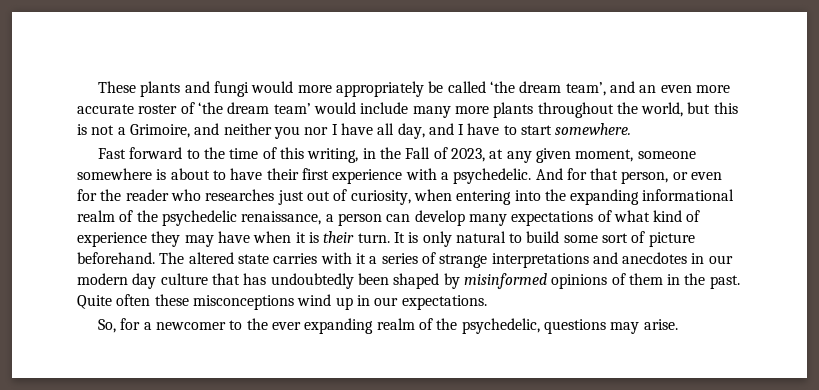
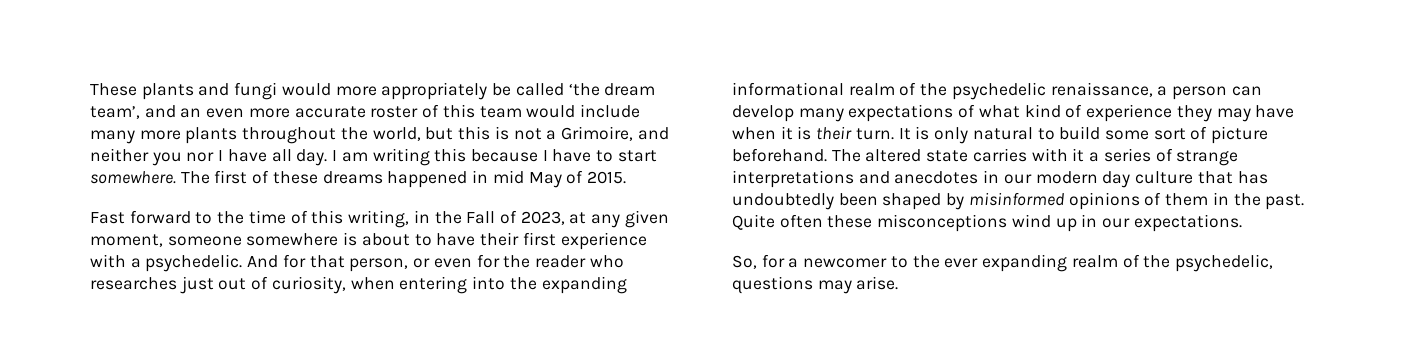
- These plants and fungi would more appropriately be called ‘the dream team’, and an even more accurate roster of ‘the dream team’ would include many more plants throughout the world, but this is not a Grimoire, and neither you nor I have all day, and I have to start somewhere.
+ These plants and fungi would more appropriately be called ‘the dream team’, and an even more accurate roster of this team would include many more plants throughout the world, but this is not a Grimoire, and neither you nor I have all day. I am writing this because I have to start somewhere. The first of these dreams happened in mid May of 2015.

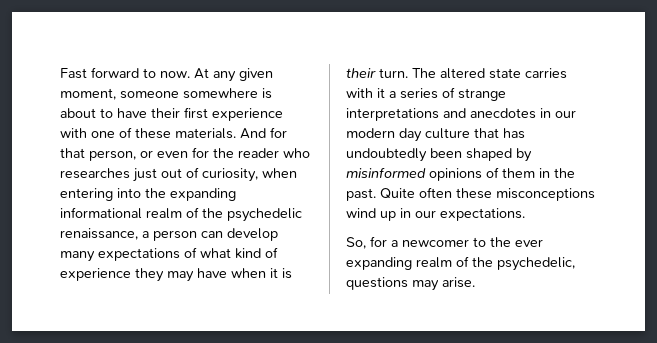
- These plants and fungi would more appropriately be called ‘the dream team’, and an even more accurate roster of this team would include many more plants throughout the world, but this is not a Grimoire, and neither you nor I have all day. I am writing this because I have to start somewhere. The first of these dreams happened in mid May of 2015.
- Fast forward to the time of this writing, in the Fall of 2023, at any given moment, someone somewhere is about to have their first experience with a psychedelic.
+ Fast forward to now. At any given moment, someone somewhere is about to have their first experience with one of these materials.
- It is only natural to build some sort of picture beforehand.

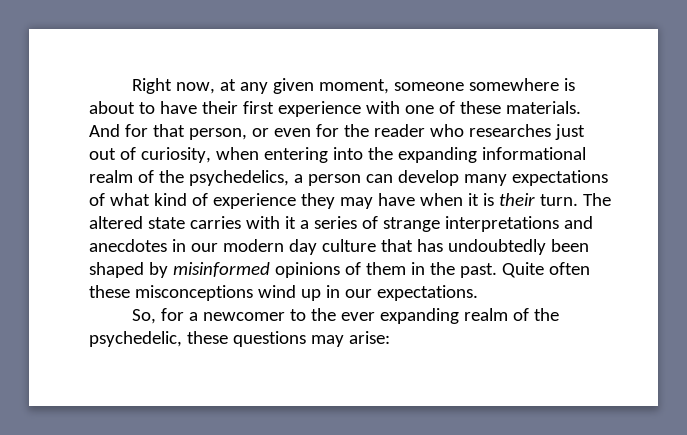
- Fast forward to now. At any given moment, someone somewhere is about to have their first experience with one of these materials.
+ Right now, at any given moment, someone somewhere is about to have their first experience with one of these materials.
- And for that person, or even for the reader who researches just out of curiosity, when entering into the expanding informational realm of the psychedelic renaissance, a person can develop many expectations of what kind of experience they may have when it is their turn.
+ And for that person, or even for the reader who researches just out of curiosity, when entering into the expanding informational realm of the psychedelics, a person can develop many expectations of what kind of experience they may have when it is their turn.
- So, for a newcomer to the ever expanding realm of the psychedelic, questions may arise.
+ So, for a newcomer to the ever expanding realm of the psychedelic, these questions may arise:

